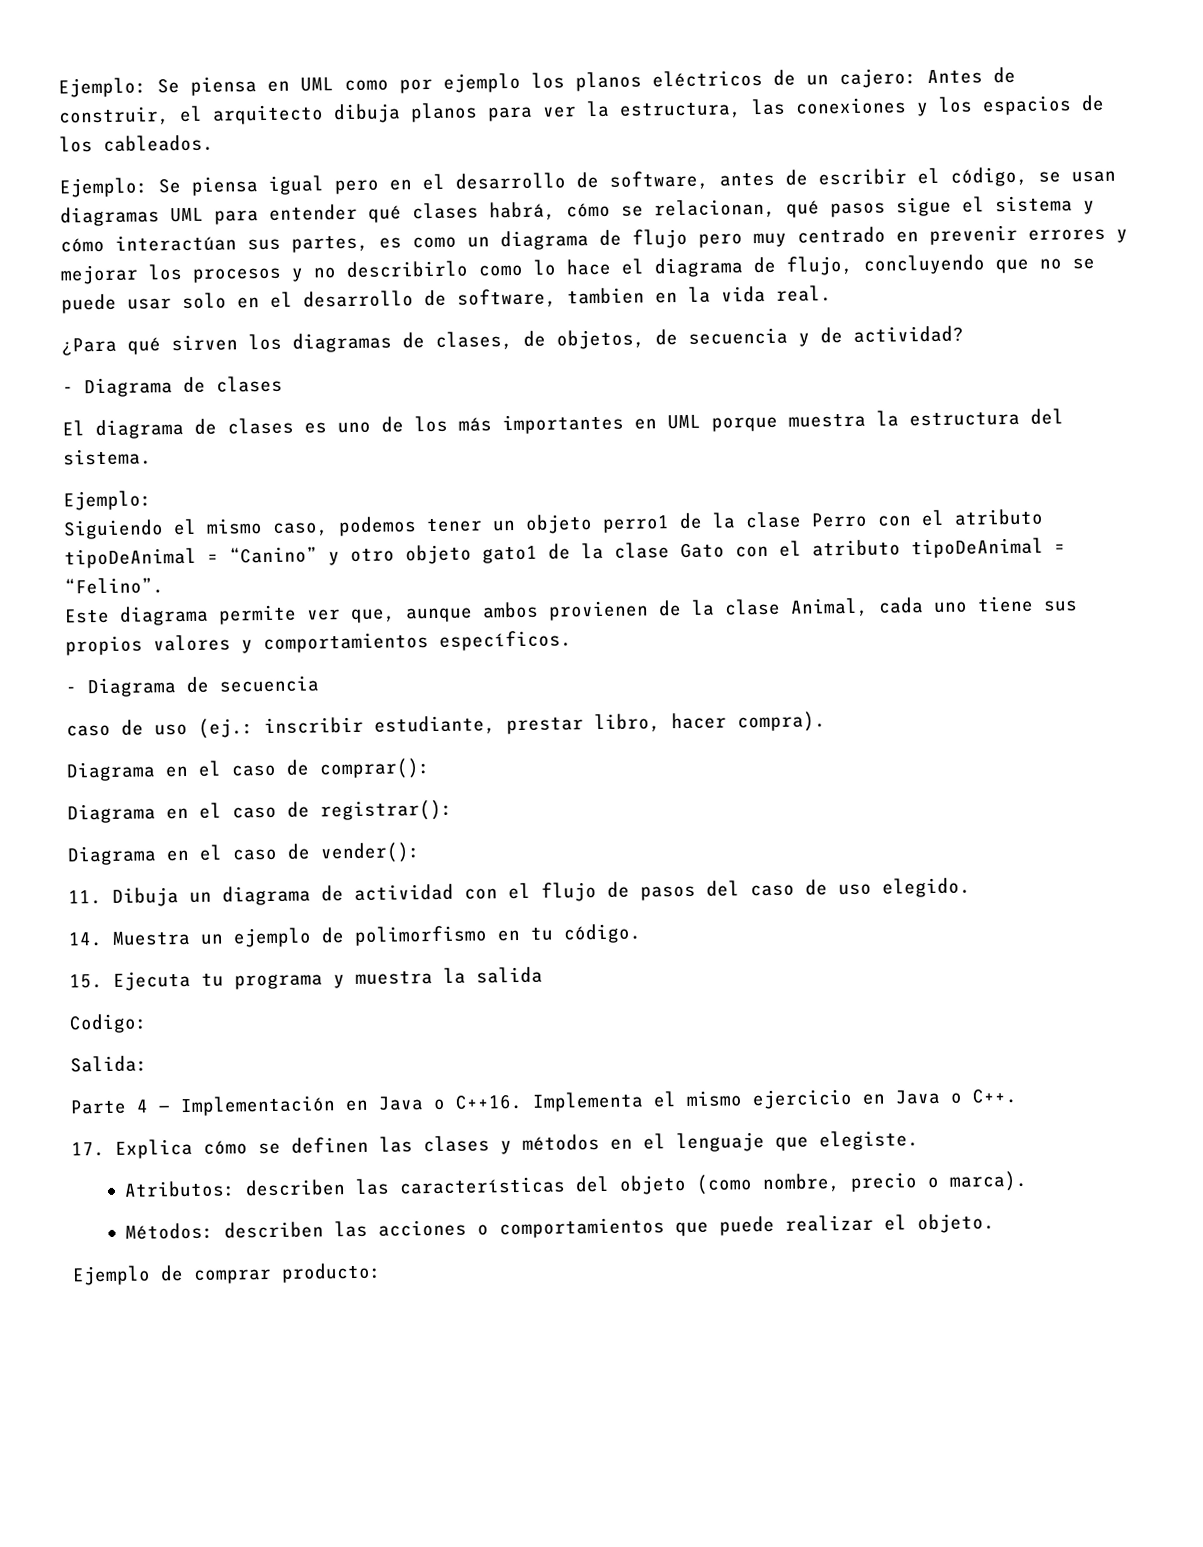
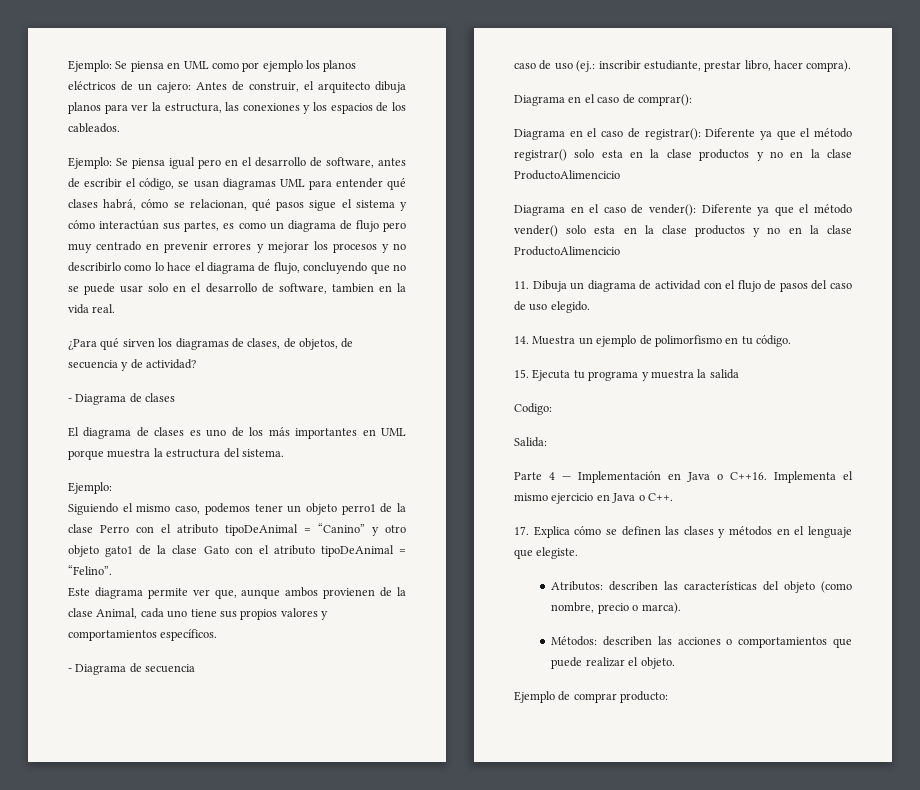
- Diagrama en el caso de registrar():
+ Diagrama en el caso de registrar(): Diferente ya que el método registrar() solo esta en la clase productos y no en la clase ProductoAlimencicio
- Diagrama en el caso de vender():
+ Diagrama en el caso de vender(): Diferente ya que el método vender() solo esta en la clase productos y no en la clase ProductoAlimencicio

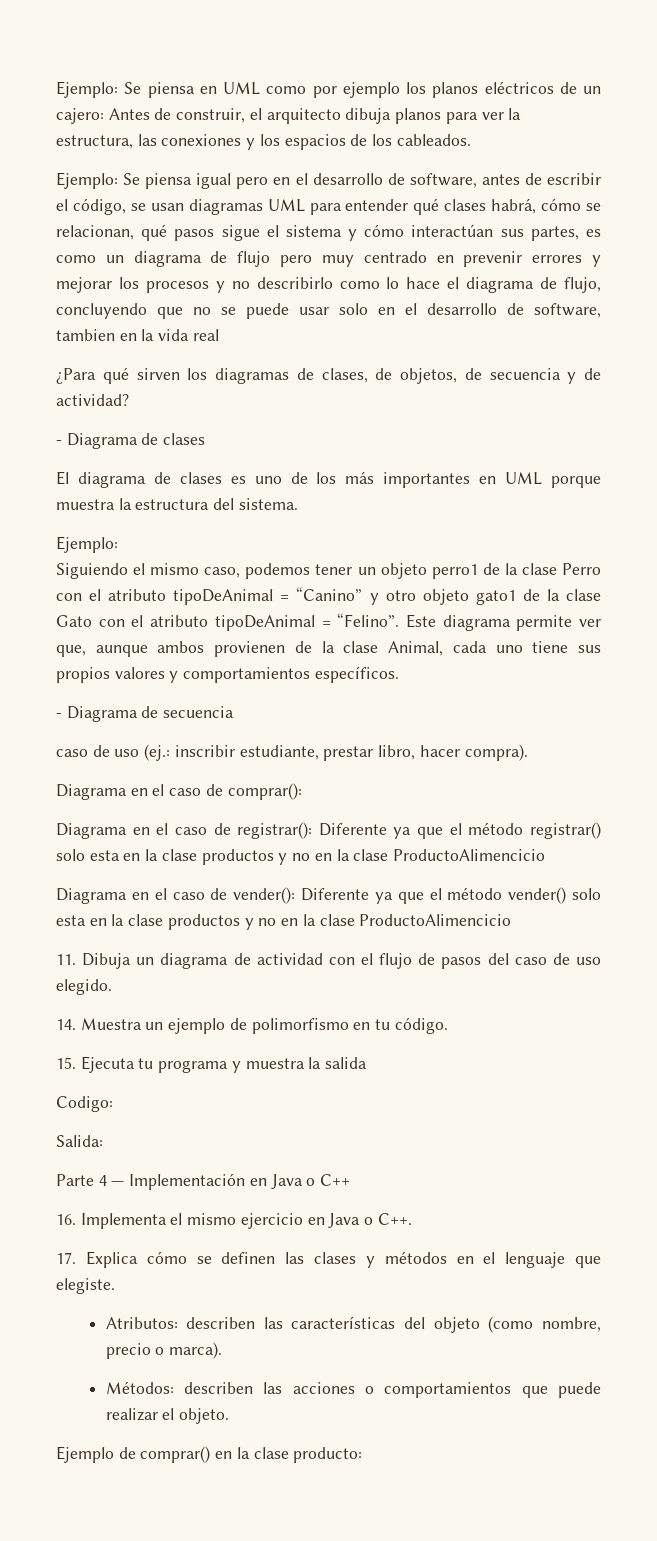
- Se piensa igual pero en el desarrollo de software, antes de escribir el código, se usan diagramas UML para entender qué clases habrá, cómo se relacionan, qué pasos sigue el sistema y cómo interactúan sus partes, es como un diagrama de flujo pero muy centrado en prevenir errores y mejorar los procesos y no describirlo como lo hace el diagrama de flujo, concluyendo que no se puede usar solo en el desarrollo de software, tambien en la vida real.
+ Se piensa igual pero en el desarrollo de software, antes de escribir el código, se usan diagramas UML para entender qué clases habrá, cómo se relacionan, qué pasos sigue el sistema y cómo interactúan sus partes, es como un diagrama de flujo pero muy centrado en prevenir errores y mejorar los procesos y no describirlo como lo hace el diagrama de flujo, concluyendo que no se puede usar solo en el desarrollo de software, tambien en la vida real
- Siguiendo el mismo caso, podemos tener un objeto perro1 de la clase Perro con el atributo tipoDeAnimal = “Canino” y otro objeto gato1 de la clase Gato con el atributo tipoDeAnimal = “Felino”.
- Este diagrama permite ver que, aunque ambos provienen de la clase Animal, cada uno tiene sus propios valores y comportamientos específicos.
+ Siguiendo el mismo caso, podemos tener un objeto perro1 de la clase Perro con el atributo tipoDeAnimal = “Canino” y otro objeto gato1 de la clase Gato con el atributo tipoDeAnimal = “Felino”. Este diagrama permite ver que, aunque ambos provienen de la clase Animal, cada uno tiene sus propios valores y comportamientos específicos.
- Parte 4 — Implementación en Java o C++16. Implementa el mismo ejercicio en Java o C++.
+ Parte 4 — Implementación en Java o C++
+ 16. Implementa el mismo ejercicio en Java o C++.
- Ejemplo de comprar producto:
+ Ejemplo de comprar() en la clase producto:

